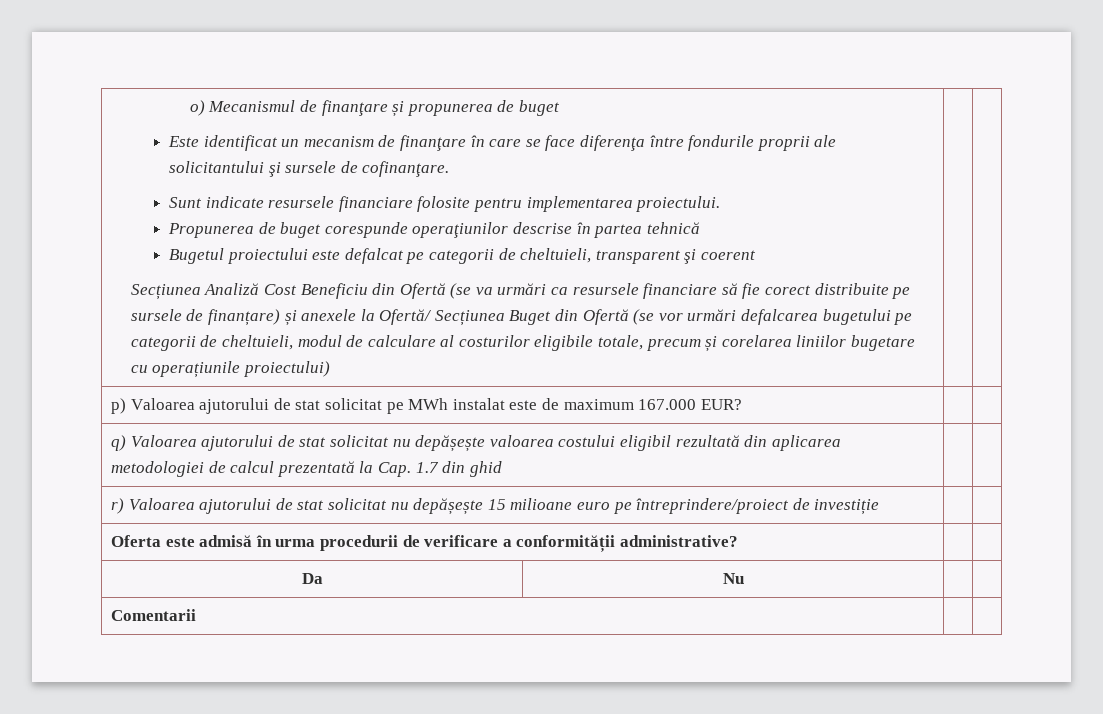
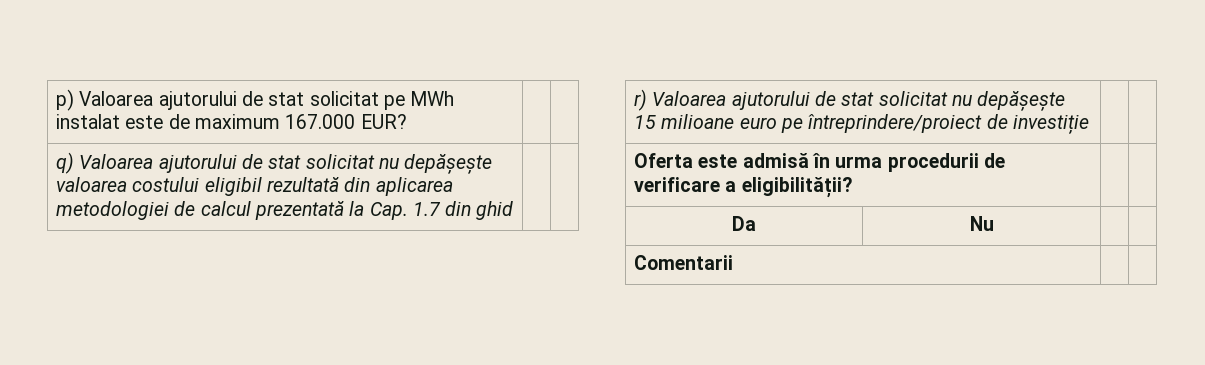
- o) Mecanismul de finanţare și propunerea de buget
- Este identificat un mecanism de finanţare în care se face diferenţa între fondurile proprii ale solicitantului şi sursele de cofinanţare.
- Sunt indicate resursele financiare folosite pentru implementarea proiectului.
- Propunerea de buget corespunde operaţiunilor descrise în partea tehnică
- Bugetul proiectului este defalcat pe categorii de cheltuieli, transparent şi coerent
- Secțiunea Analiză Cost Beneficiu din Ofertă (se va urmări ca resursele financiare să fie corect distribuite pe sursele de finanțare) și anexele la Ofertă/ Secțiunea Buget din Ofertă (se vor urmări defalcarea bugetului pe categorii de cheltuieli, modul de calculare al costurilor eligibile totale, precum și corelarea liniilor bugetare cu operațiunile proiectului)
- Oferta este admisă în urma procedurii de verificare a conformității administrative? | |
+ Oferta este admisă în urma procedurii de verificare a eligibilității? | |

